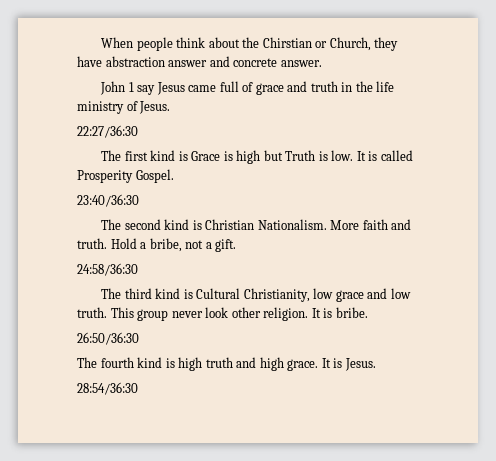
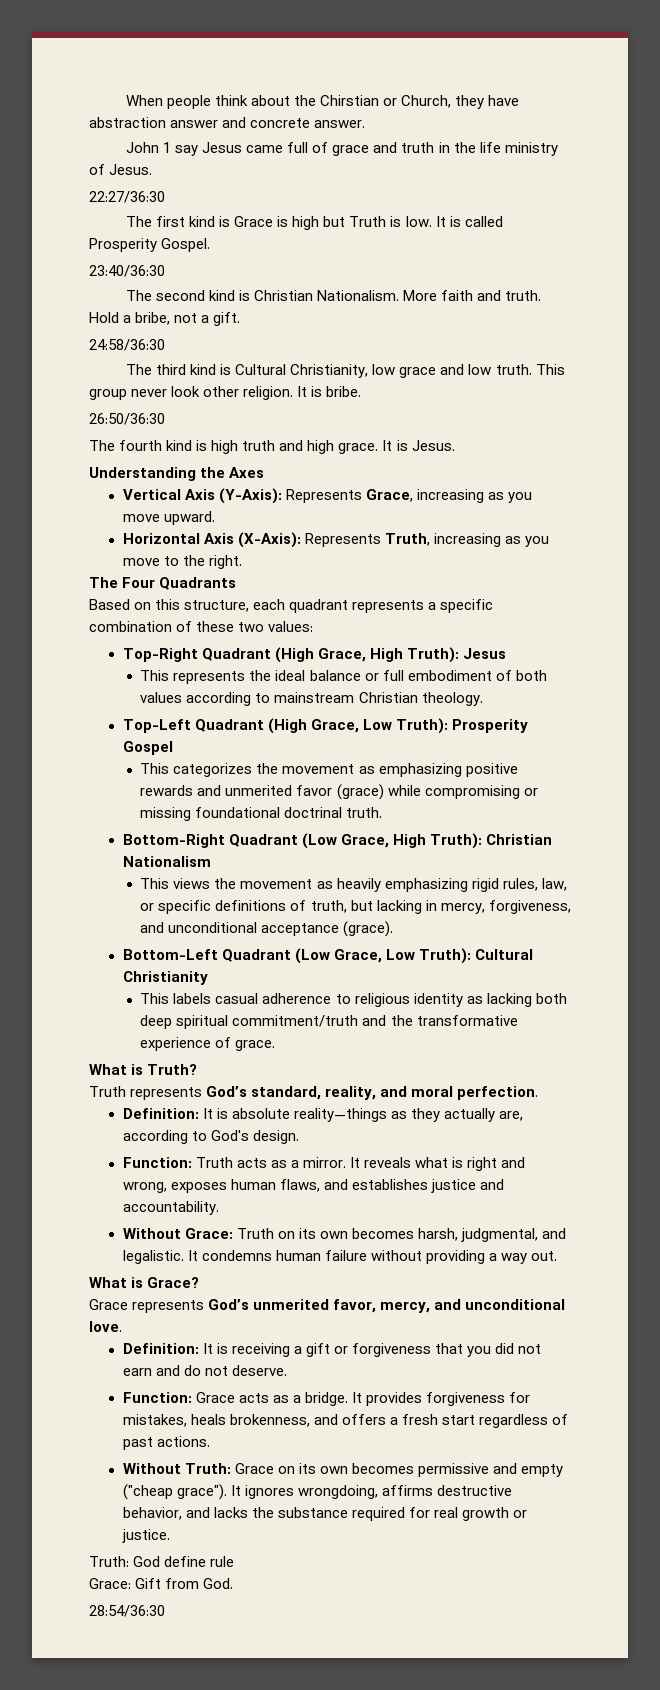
+ Understanding the Axes
+ Vertical Axis (Y-Axis): Represents Grace, increasing as you move upward.
+ Horizontal Axis (X-Axis): Represents Truth, increasing as you move to the right.
+ The Four Quadrants
+ Based on this structure, each quadrant represents a specific combination of these two values:
+ Top-Right Quadrant (High Grace, High Truth): Jesus
+ This represents the ideal balance or full embodiment of both values according to mainstream Christian theology.
+ Top-Left Quadrant (High Grace, Low Truth): Prosperity Gospel
+ This categorizes the movement as emphasizing positive rewards and unmerited favor (grace) while compromising or missing foundational doctrinal truth.
+ Bottom-Right Quadrant (Low Grace, High Truth): Christian Nationalism
+ This views the movement as heavily emphasizing rigid rules, law, or specific definitions of truth, but lacking in mercy, forgiveness, and unconditional acceptance (grace).
+ Bottom-Left Quadrant (Low Grace, Low Truth): Cultural Christianity
+ This labels casual adherence to religious identity as lacking both deep spiritual commitment/truth and the transformative experience of grace.
+ What is Truth?
+ Truth represents God’s standard, reality, and moral perfection.
+ Definition: It is absolute reality—things as they actually are, according to God's design.
+ Function: Truth acts as a mirror. It reveals what is right and wrong, exposes human flaws, and establishes justice and accountability.
+ Without Grace: Truth on its own becomes harsh, judgmental, and legalistic. It condemns human failure without providing a way out.
+ What is Grace?
+ Grace represents God’s unmerited favor, mercy, and unconditional love.
+ Definition: It is receiving a gift or forgiveness that you did not earn and do not deserve.
+ Function: Grace acts as a bridge. It provides forgiveness for mistakes, heals brokenness, and offers a fresh start regardless of past actions.
+ Without Truth: Grace on its own becomes permissive and empty ("cheap grace"). It ignores wrongdoing, affirms destructive behavior, and lacks the substance required for real growth or justice.
+ Truth: God define rule
+ Grace: Gift from God.

